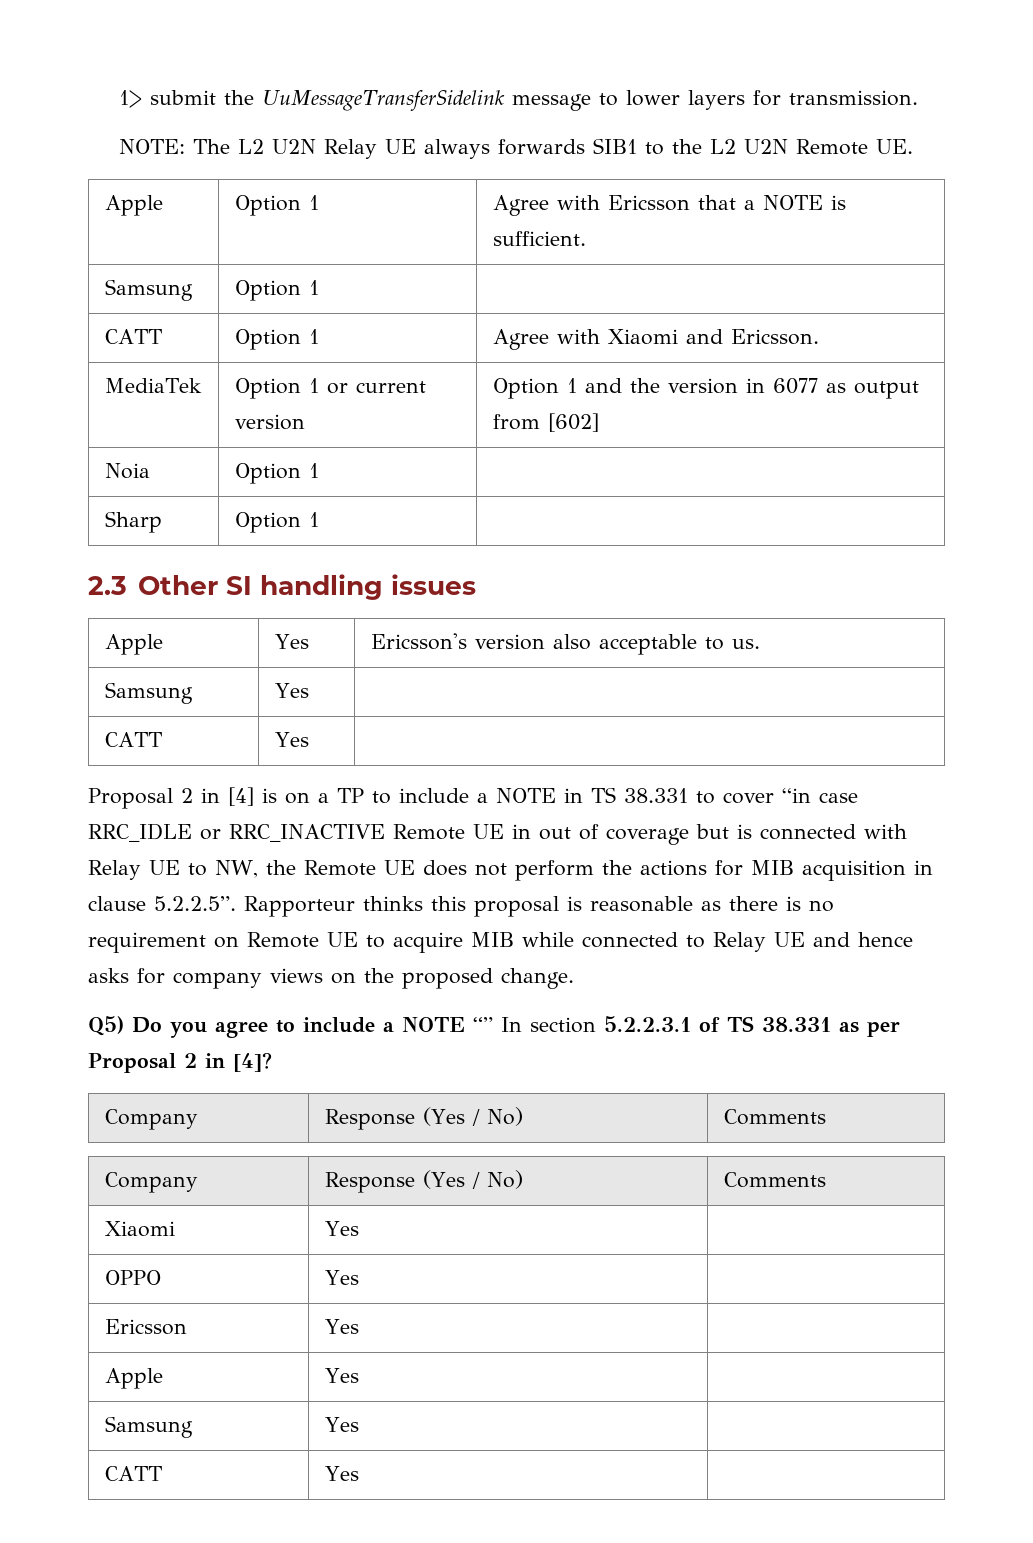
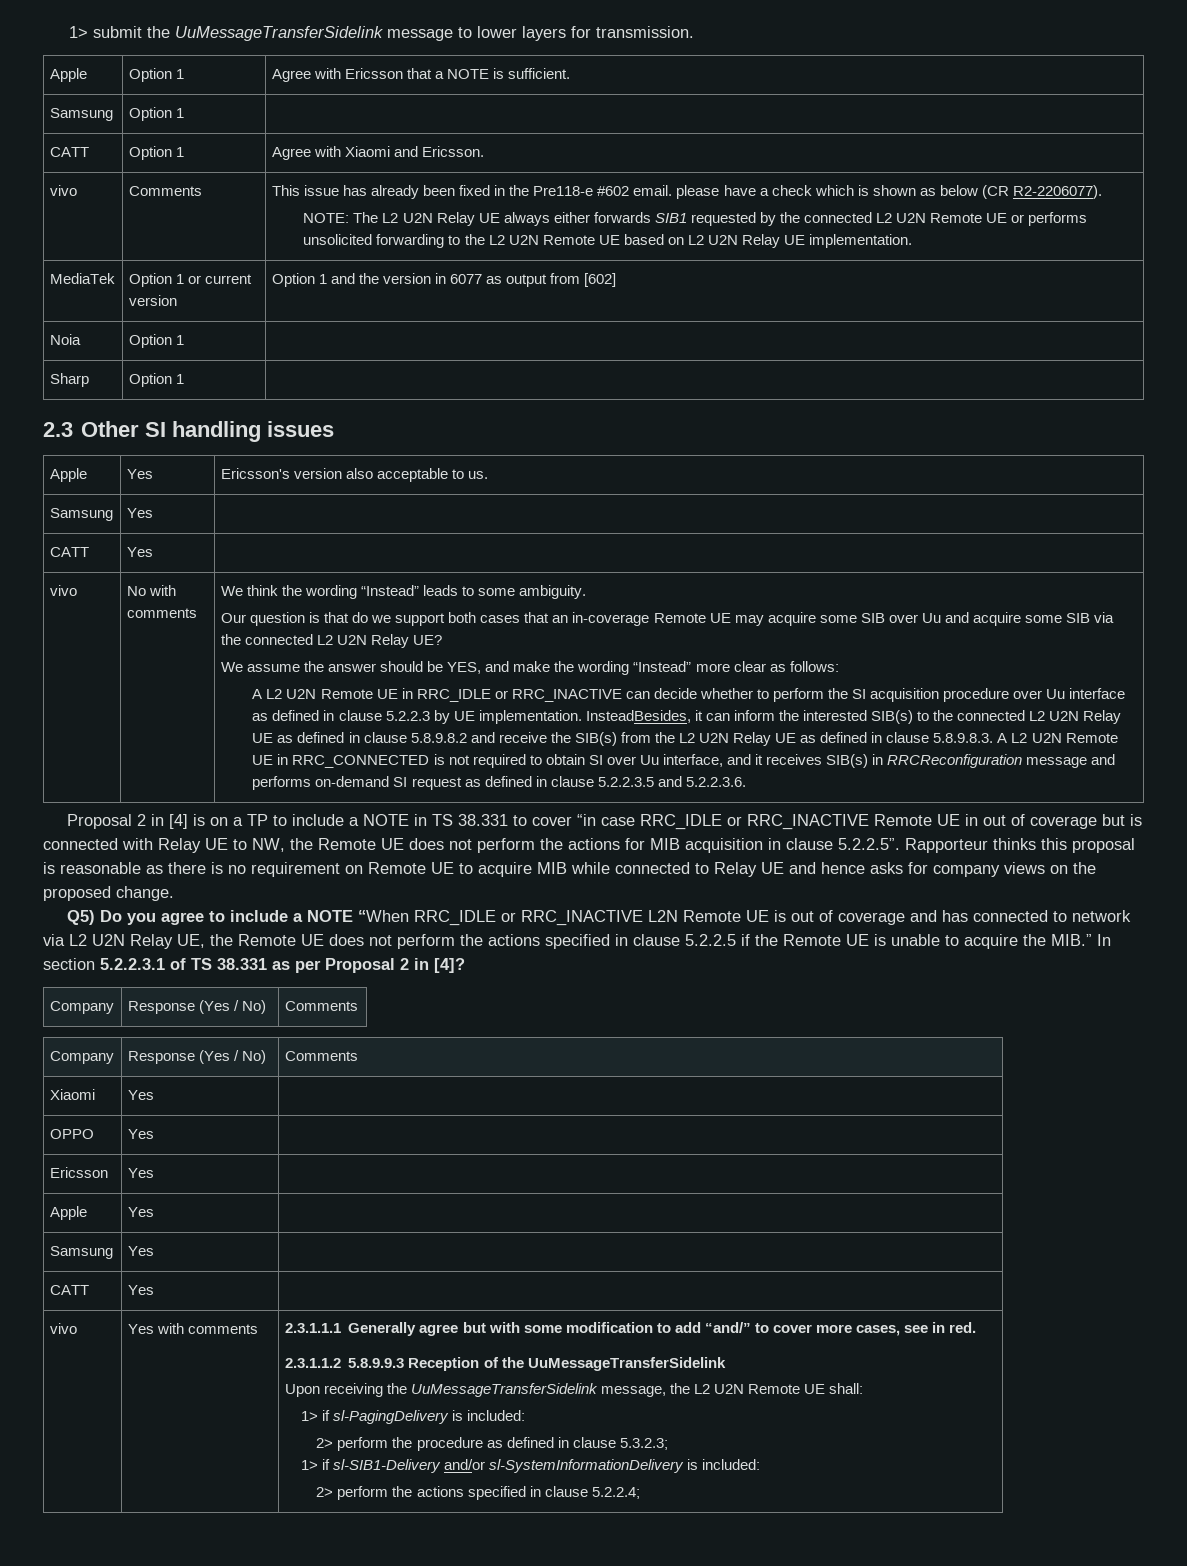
- NOTE: The L2 U2N Relay UE always forwards SIB1 to the L2 U2N Remote UE.
+ vivo | Comments | This issue has already been fixed in the Pre118-e #602 email. please have a check which is shown as below (CR R2-2206077).
+ NOTE: The L2 U2N Relay UE always either forwards SIB1 requested by the connected L2 U2N Remote UE or performs unsolicited forwarding to the L2 U2N Remote UE based on L2 U2N Relay UE implementation.
+ vivo | No with comments | We think the wording “Instead” leads to some ambiguity.
+ Our question is that do we support both cases that an in-coverage Remote UE may acquire some SIB over Uu and acquire some SIB via the connected L2 U2N Relay UE?
+ We assume the answer should be YES, and make the wording “Instead” more clear as follows:
+ A L2 U2N Remote UE in RRC_IDLE or RRC_INACTIVE can decide whether to perform the SI acquisition procedure over Uu interface as defined in clause 5.2.2.3 by UE implementation. InsteadBesides, it can inform the interested SIB(s) to the connected L2 U2N Relay UE as defined in clause 5.8.9.8.2 and receive the SIB(s) from the L2 U2N Relay UE as defined in clause 5.8.9.8.3. A L2 U2N Remote UE in RRC_CONNECTED is not required to obtain SI over Uu interface, and it receives SIB(s) in RRCReconfiguration message and performs on-demand SI request as defined in clause 5.2.2.3.5 and 5.2.2.3.6.
- Q5) Do you agree to include a NOTE “” In section 5.2.2.3.1 of TS 38.331 as per Proposal 2 in [4]?
+ Q5) Do you agree to include a NOTE “When RRC_IDLE or RRC_INACTIVE L2N Remote UE is out of coverage and has connected to network via L2 U2N Relay UE, the Remote UE does not perform the actions specified in clause 5.2.2.5 if the Remote UE is unable to acquire the MIB.” In section 5.2.2.3.1 of TS 38.331 as per Proposal 2 in [4]?
+ vivo | Yes with comments | 2.3.1.1.1 Generally agree but with some modification to add “and/” to cover more cases, see in red.
+ 2.3.1.1.2 5.8.9.9.3 Reception of the UuMessageTransferSidelink
+ Upon receiving the UuMessageTransferSidelink message, the L2 U2N Remote UE shall:
+ 1> if sl-PagingDelivery is included:
+ 2> perform the procedure as defined in clause 5.3.2.3;
+ 1> if sl-SIB1-Delivery and/or sl-SystemInformationDelivery is included:
+ 2> perform the actions specified in clause 5.2.2.4;

